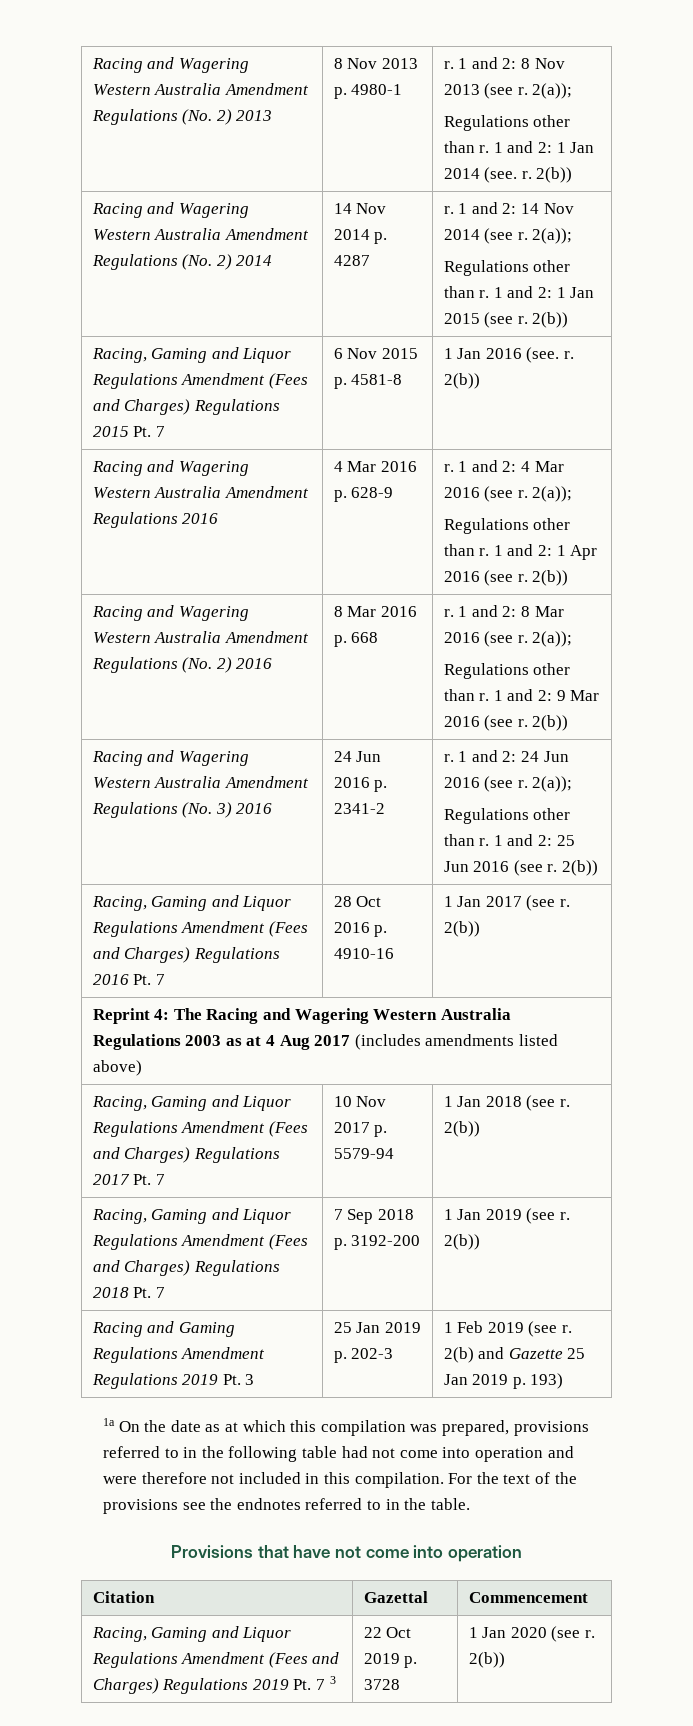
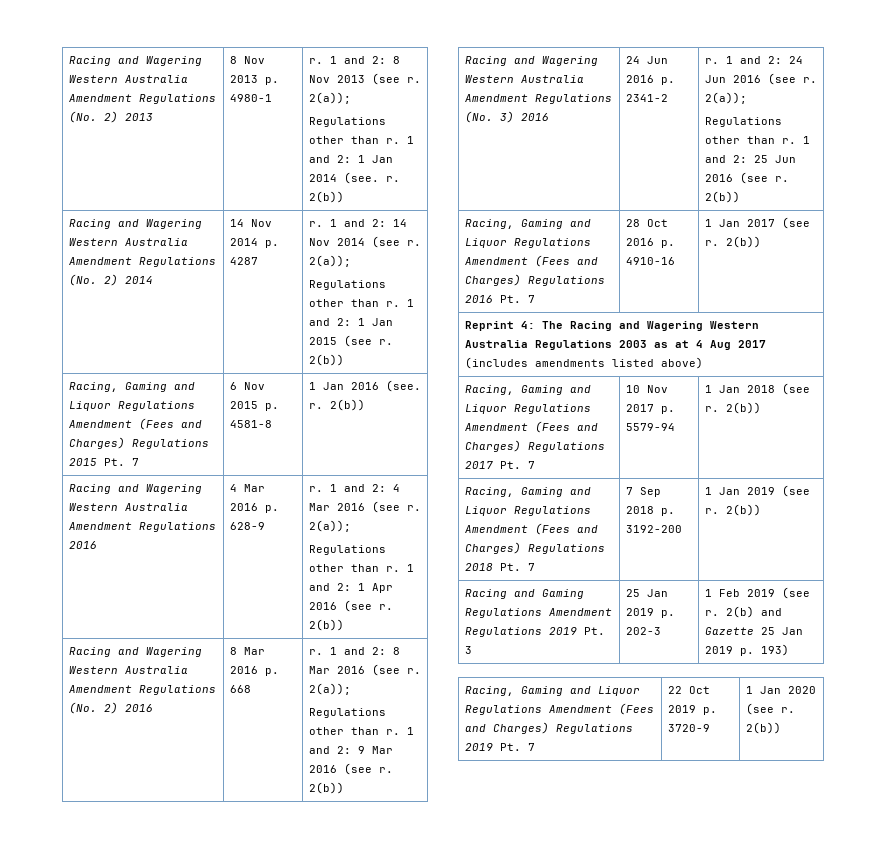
- 1a On the date as at which this compilation was prepared, provisions referred to in the following table had not come into operation and were therefore not included in this compilation. For the text of the provisions see the endnotes referred to in the table.
- Provisions that have not come into operation
- Citation | Gazettal | Commencement
- Racing, Gaming and Liquor Regulations Amendment (Fees and Charges) Regulations 2019 Pt. 7 3 | 22 Oct 2019 p. 3728 | 1 Jan 2020 (see r. 2(b))
+ Racing, Gaming and Liquor Regulations Amendment (Fees and Charges) Regulations 2019 Pt. 7 | 22 Oct 2019 p. 3720-9 | 1 Jan 2020 (see r. 2(b))

